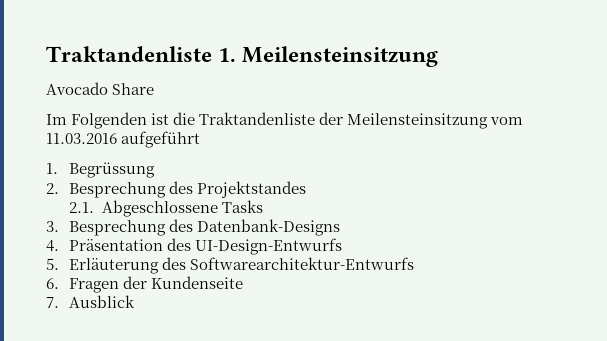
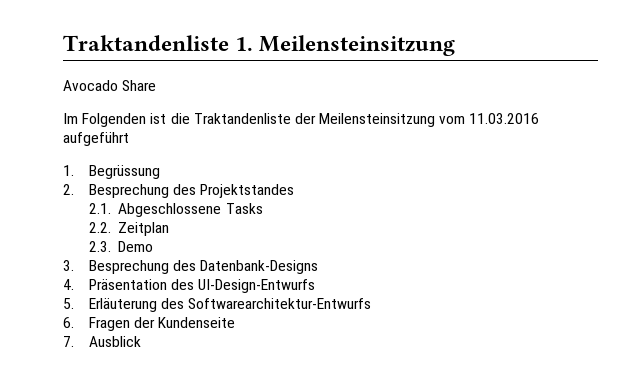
+ 2.2. Zeitplan
+ 2.3. Demo

